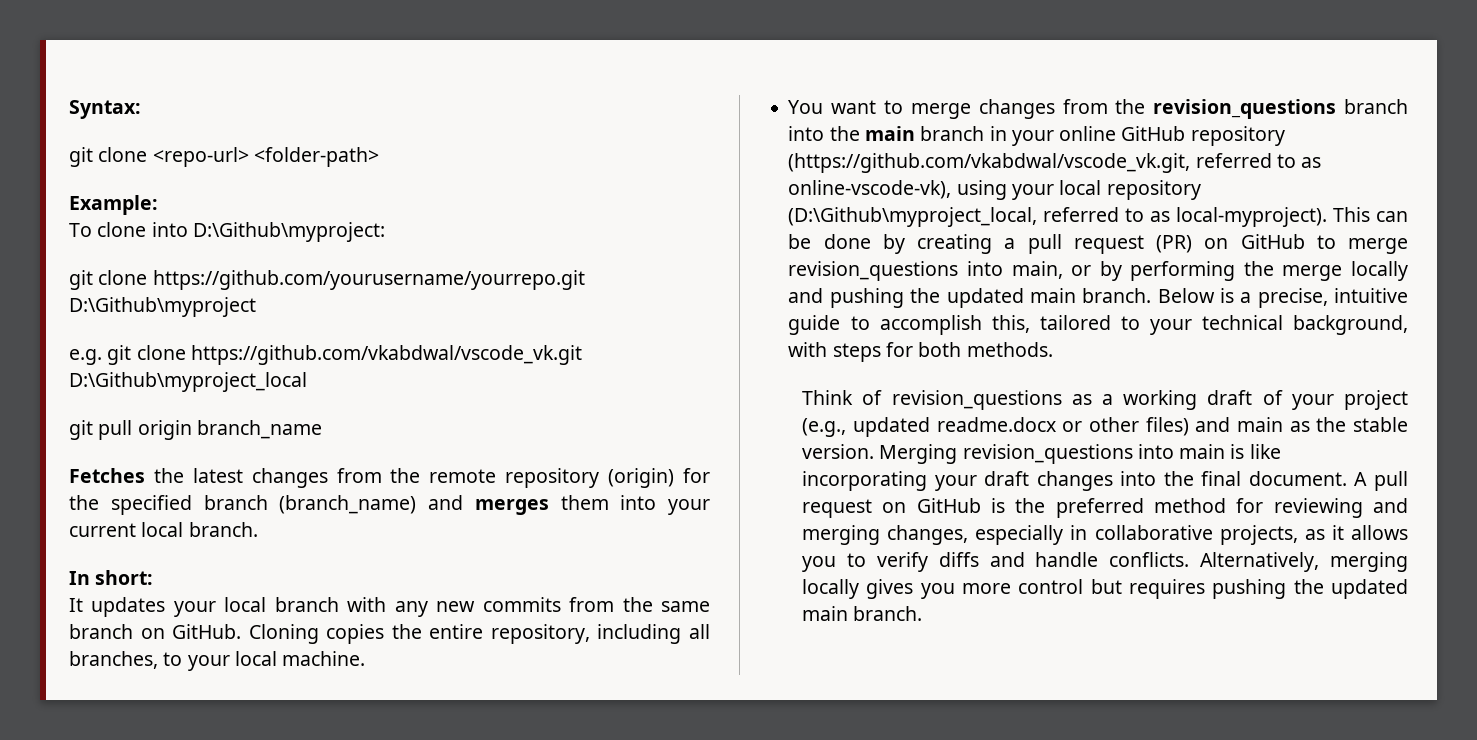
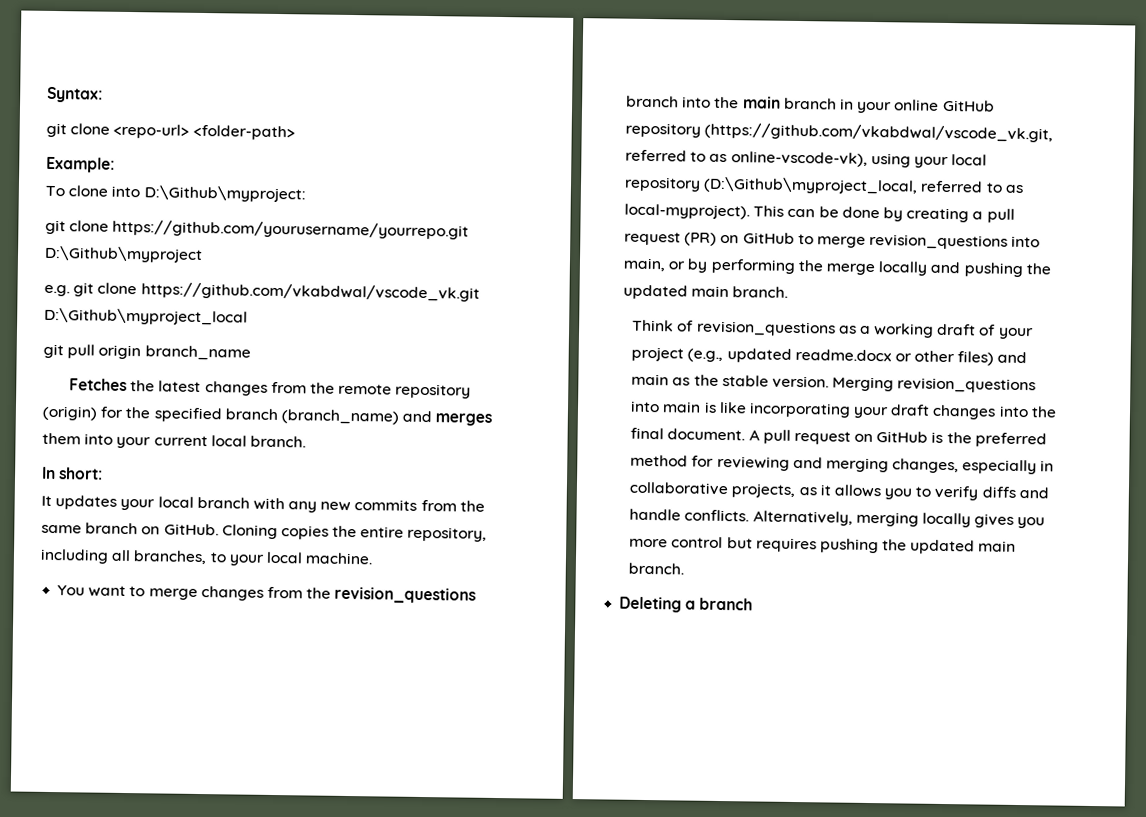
- Below is a precise, intuitive guide to accomplish this, tailored to your technical background, with steps for both methods.
+ Deleting a branch

